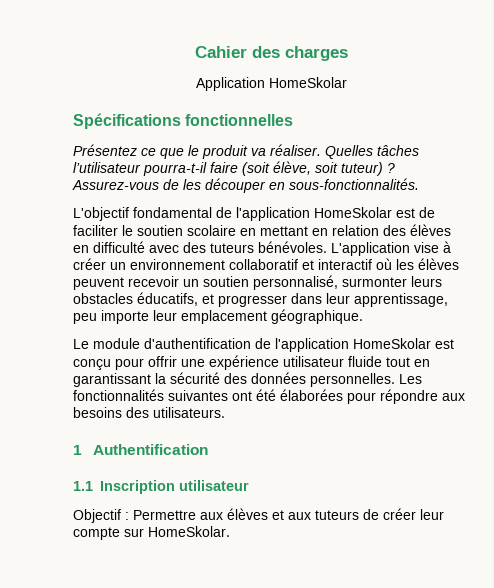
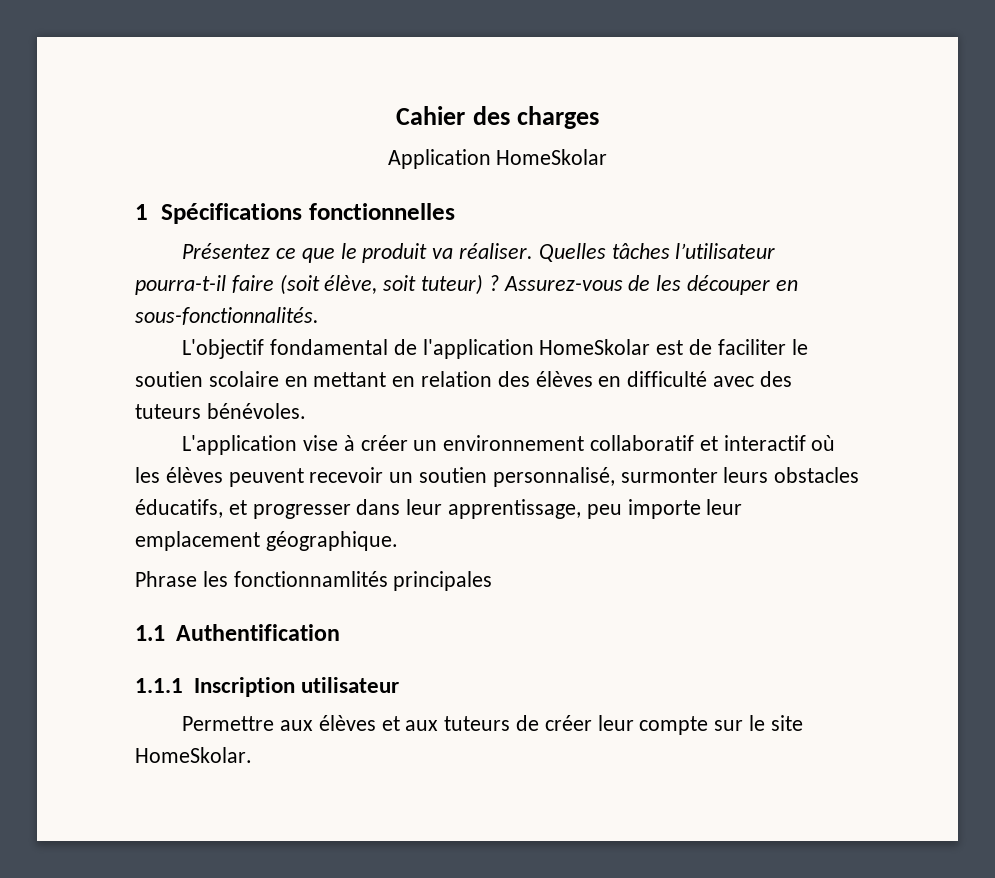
- Spécifications fonctionnelles
+ 1 Spécifications fonctionnelles
- L'objectif fondamental de l'application HomeSkolar est de faciliter le soutien scolaire en mettant en relation des élèves en difficulté avec des tuteurs bénévoles. L'application vise à créer un environnement collaboratif et interactif où les élèves peuvent recevoir un soutien personnalisé, surmonter leurs obstacles éducatifs, et progresser dans leur apprentissage, peu importe leur emplacement géographique.
+ L'objectif fondamental de l'application HomeSkolar est de faciliter le soutien scolaire en mettant en relation des élèves en difficulté avec des tuteurs bénévoles.
+ L'application vise à créer un environnement collaboratif et interactif où les élèves peuvent recevoir un soutien personnalisé, surmonter leurs obstacles éducatifs, et progresser dans leur apprentissage, peu importe leur emplacement géographique.
- Le module d'authentification de l'application HomeSkolar est conçu pour offrir une expérience utilisateur fluide tout en garantissant la sécurité des données personnelles. Les fonctionnalités suivantes ont été élaborées pour répondre aux besoins des utilisateurs.
- 1 Authentification
+ Phrase les fonctionnamlités principales
+ 1.1 Authentification
- 1.1 Inscription utilisateur
+ 1.1.1 Inscription utilisateur
- Objectif : Permettre aux élèves et aux tuteurs de créer leur compte sur HomeSkolar.
+ Permettre aux élèves et aux tuteurs de créer leur compte sur le site HomeSkolar.

